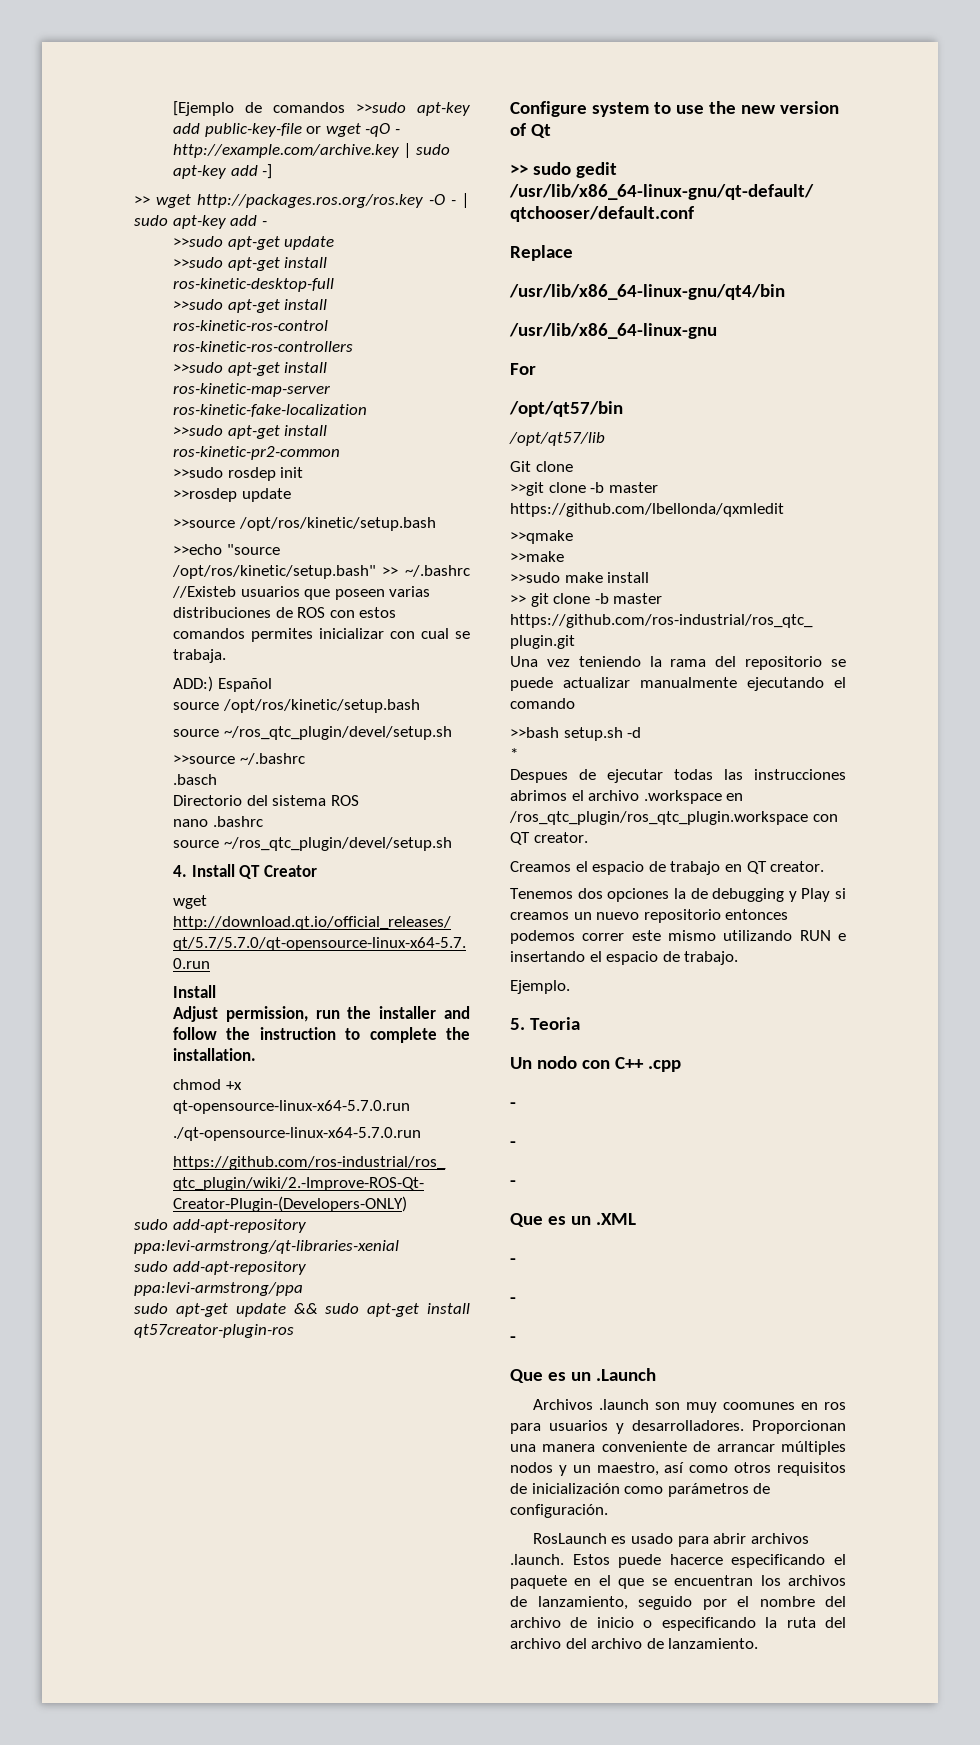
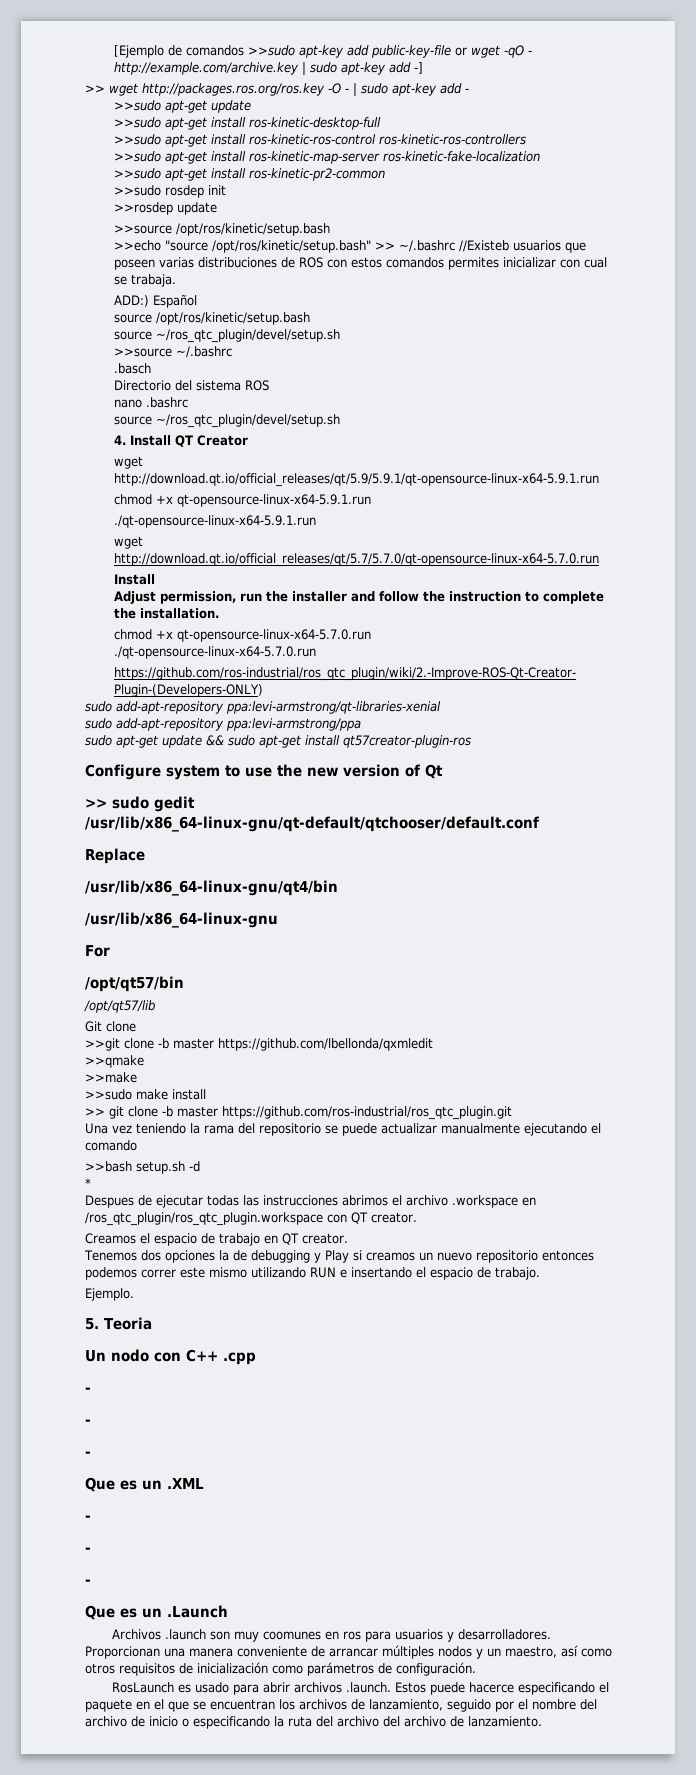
+ wget http://download.qt.io/official_releases/qt/5.9/5.9.1/qt-opensource-linux-x64-5.9.1.run
+ chmod +x qt-opensource-linux-x64-5.9.1.run
+ ./qt-opensource-linux-x64-5.9.1.run

